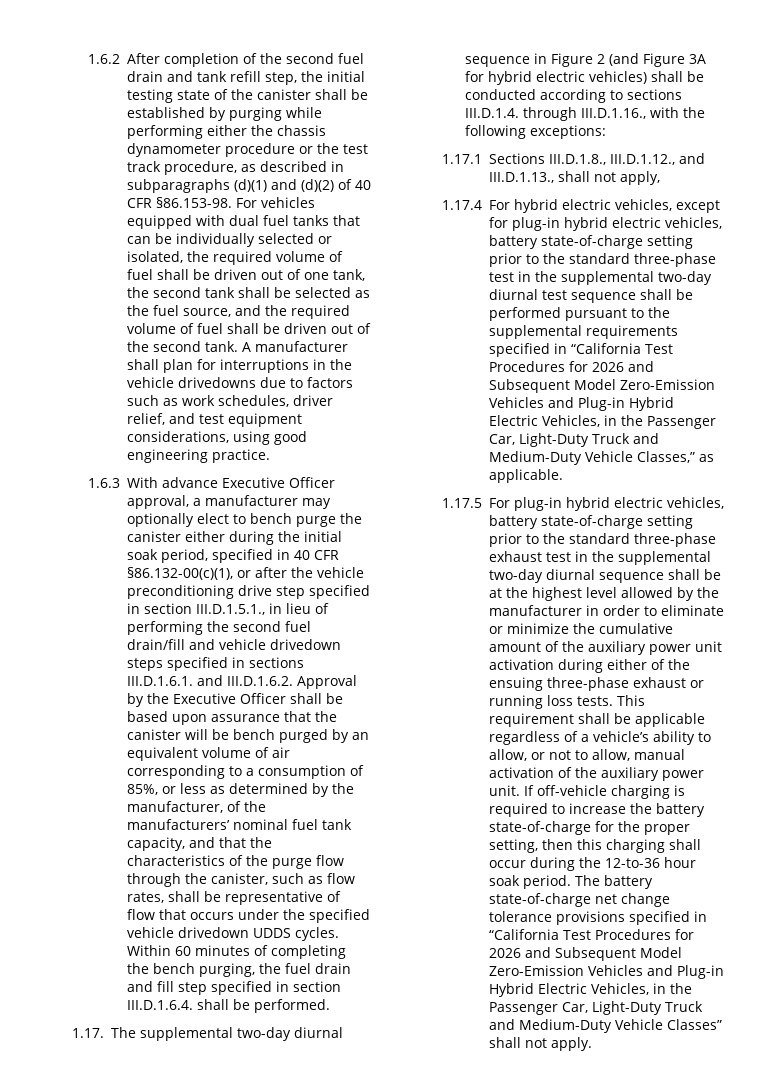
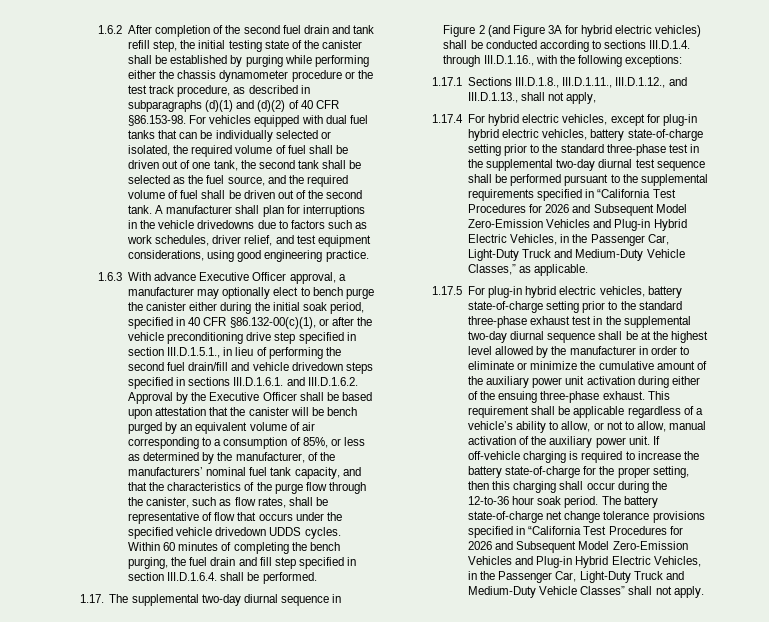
- 1.6.3 With advance Executive Officer approval, a manufacturer may optionally elect to bench purge the canister either during the initial soak period, specified in 40 CFR §86.132-00(c)(1), or after the vehicle preconditioning drive step specified in section III.D.1.5.1., in lieu of performing the second fuel drain/fill and vehicle drivedown steps specified in sections III.D.1.6.1. and III.D.1.6.2. Approval by the Executive Officer shall be based upon assurance that the canister will be bench purged by an equivalent volume of air corresponding to a consumption of 85%, or less as determined by the manufacturer, of the manufacturers’ nominal fuel tank capacity, and that the characteristics of the purge flow through the canister, such as flow rates, shall be representative of flow that occurs under the specified vehicle drivedown UDDS cycles.
+ 1.6.3 With advance Executive Officer approval, a manufacturer may optionally elect to bench purge the canister either during the initial soak period, specified in 40 CFR §86.132-00(c)(1), or after the vehicle preconditioning drive step specified in section III.D.1.5.1., in lieu of performing the second fuel drain/fill and vehicle drivedown steps specified in sections III.D.1.6.1. and III.D.1.6.2. Approval by the Executive Officer shall be based upon attestation that the canister will be bench purged by an equivalent volume of air corresponding to a consumption of 85%, or less as determined by the manufacturer, of the manufacturers’ nominal fuel tank capacity, and that the characteristics of the purge flow through the canister, such as flow rates, shall be representative of flow that occurs under the specified vehicle drivedown UDDS cycles.
- 1.17.1 Sections III.D.1.8., III.D.1.12., and III.D.1.13., shall not apply,
+ 1.17.1 Sections III.D.1.8., III.D.1.11., III.D.1.12., and III.D.1.13., shall not apply,
- 1.17.5 For plug-in hybrid electric vehicles, battery state-of-charge setting prior to the standard three-phase exhaust test in the supplemental two-day diurnal sequence shall be at the highest level allowed by the manufacturer in order to eliminate or minimize the cumulative amount of the auxiliary power unit activation during either of the ensuing three-phase exhaust or running loss tests.
+ 1.17.5 For plug-in hybrid electric vehicles, battery state-of-charge setting prior to the standard three-phase exhaust test in the supplemental two-day diurnal sequence shall be at the highest level allowed by the manufacturer in order to eliminate or minimize the cumulative amount of the auxiliary power unit activation during either of the ensuing three-phase exhaust.

